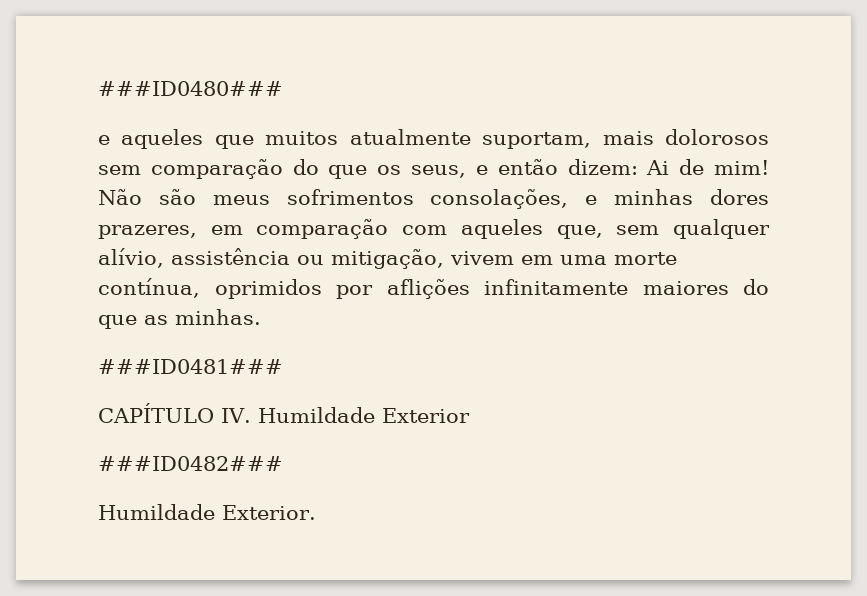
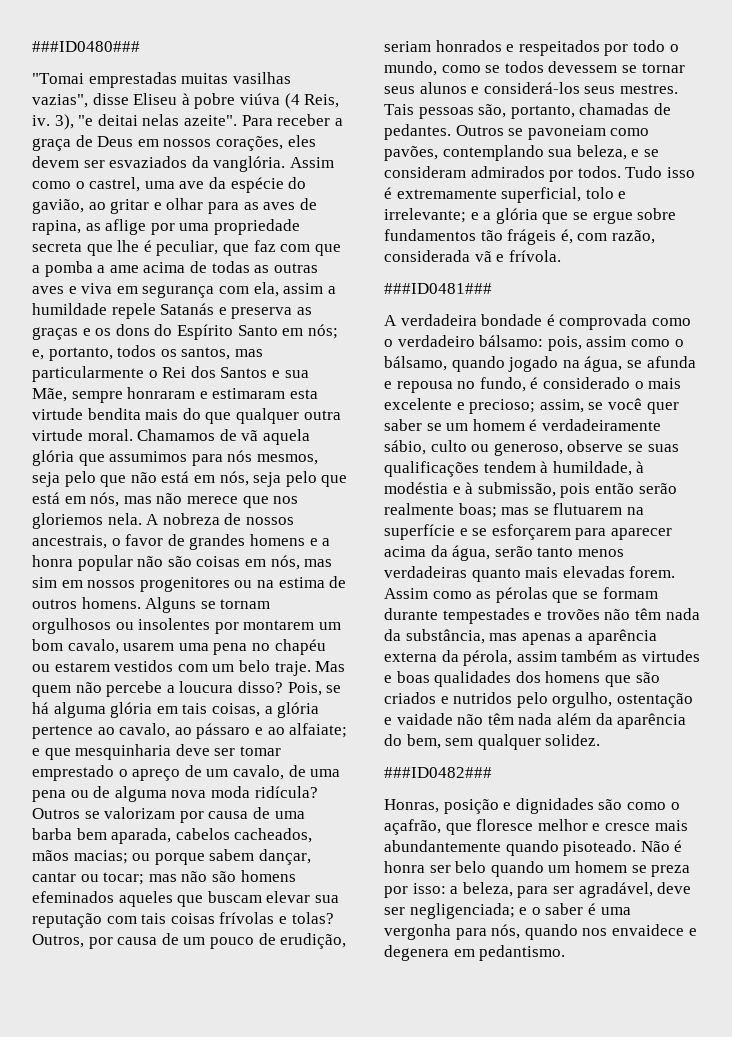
- e aqueles que muitos atualmente suportam, mais dolorosos sem comparação do que os seus, e então dizem: Ai de mim! Não são meus sofrimentos consolações, e minhas dores prazeres, em comparação com aqueles que, sem qualquer alívio, assistência ou mitigação, vivem em uma morte contínua, oprimidos por aflições infinitamente maiores do que as minhas.
+ "Tomai emprestadas muitas vasilhas vazias", disse Eliseu à pobre viúva (4 Reis, iv. 3), "e deitai nelas azeite". Para receber a graça de Deus em nossos corações, eles devem ser esvaziados da vanglória. Assim como o castrel, uma ave da espécie do gavião, ao gritar e olhar para as aves de rapina, as aflige por uma propriedade secreta que lhe é peculiar, que faz com que a pomba a ame acima de todas as outras aves e viva em segurança com ela, assim a humildade repele Satanás e preserva as graças e os dons do Espírito Santo em nós; e, portanto, todos os santos, mas particularmente o Rei dos Santos e sua Mãe, sempre honraram e estimaram esta virtude bendita mais do que qualquer outra virtude moral. Chamamos de vã aquela glória que assumimos para nós mesmos, seja pelo que não está em nós, seja pelo que está em nós, mas não merece que nos gloriemos nela. A nobreza de nossos ancestrais, o favor de grandes homens e a honra popular não são coisas em nós, mas sim em nossos progenitores ou na estima de outros homens. Alguns se tornam orgulhosos ou insolentes por montarem um bom cavalo, usarem uma pena no chapéu ou estarem vestidos com um belo traje. Mas quem não percebe a loucura disso? Pois, se há alguma glória em tais coisas, a glória pertence ao cavalo, ao pássaro e ao alfaiate; e que mesquinharia deve ser tomar emprestado o apreço de um cavalo, de uma pena ou de alguma nova moda ridícula? Outros se valorizam por causa de uma barba bem aparada, cabelos cacheados, mãos macias; ou porque sabem dançar, cantar ou tocar; mas não são homens efeminados aqueles que buscam elevar sua reputação com tais coisas frívolas e tolas? Outros, por causa de um pouco de erudição, seriam honrados e respeitados por todo o mundo, como se todos devessem se tornar seus alunos e considerá-los seus mestres. Tais pessoas são, portanto, chamadas de pedantes. Outros se pavoneiam como pavões, contemplando sua beleza, e se consideram admirados por todos. Tudo isso é extremamente superficial, tolo e irrelevante; e a glória que se ergue sobre fundamentos tão frágeis é, com razão, considerada vã e frívola.
  ###ID0481###
- CAPÍTULO IV. Humildade Exterior
+ A verdadeira bondade é comprovada como o verdadeiro bálsamo: pois, assim como o bálsamo, quando jogado na água, se afunda e repousa no fundo, é considerado o mais excelente e precioso; assim, se você quer saber se um homem é verdadeiramente sábio, culto ou generoso, observe se suas qualificações tendem à humildade, à modéstia e à submissão, pois então serão realmente boas; mas se flutuarem na superfície e se esforçarem para aparecer acima da água, serão tanto menos verdadeiras quanto mais elevadas forem. Assim como as pérolas que se formam durante tempestades e trovões não têm nada da substância, mas apenas a aparência externa da pérola, assim também as virtudes e boas qualidades dos homens que são criados e nutridos pelo orgulho, ostentação e vaidade não têm nada além da aparência do bem, sem qualquer solidez.
  ###ID0482###
- Humildade Exterior.
+ Honras, posição e dignidades são como o açafrão, que floresce melhor e cresce mais abundantemente quando pisoteado. Não é honra ser belo quando um homem se preza por isso: a beleza, para ser agradável, deve ser negligenciada; e o saber é uma vergonha para nós, quando nos envaidece e degenera em pedantismo.

